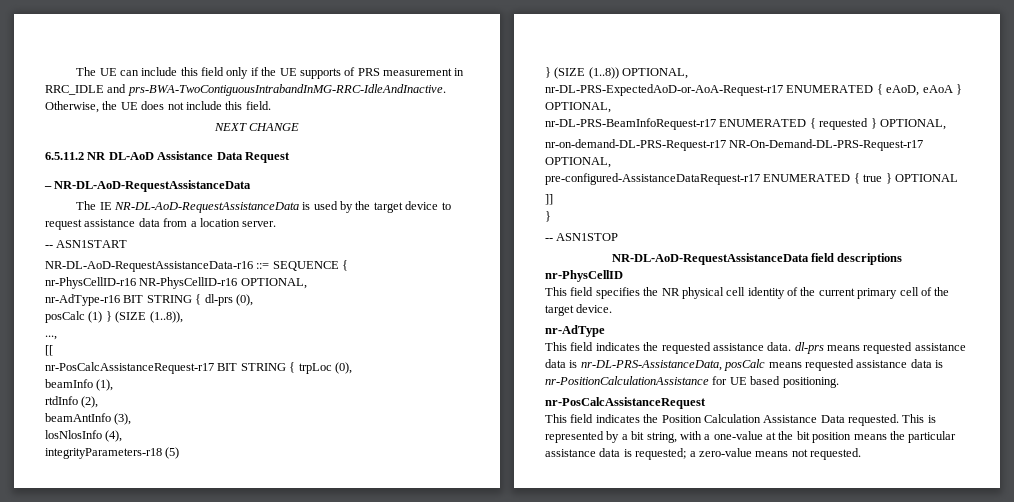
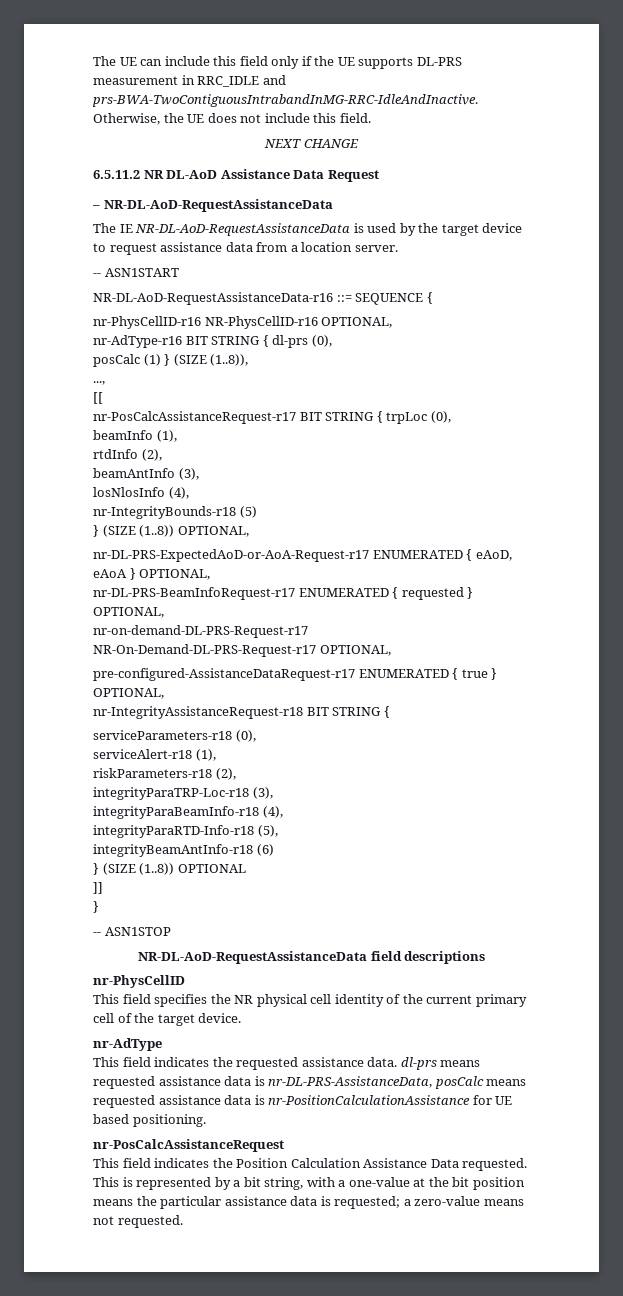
- The UE can include this field only if the UE supports of PRS measurement in RRC_IDLE and prs-BWA-TwoContiguousIntrabandInMG-RRC-IdleAndInactive.
+ The UE can include this field only if the UE supports DL-PRS measurement in RRC_IDLE and prs-BWA-TwoContiguousIntrabandInMG-RRC-IdleAndInactive.
- integrityParameters-r18 (5)
+ nr-IntegrityBounds-r18 (5)
- pre-configured-AssistanceDataRequest-r17 ENUMERATED { true } OPTIONAL
+ pre-configured-AssistanceDataRequest-r17 ENUMERATED { true } OPTIONAL,
+ nr-IntegrityAssistanceRequest-r18 BIT STRING {
+ serviceParameters-r18 (0),
+ serviceAlert-r18 (1),
+ riskParameters-r18 (2),
+ integrityParaTRP-Loc-r18 (3),
+ integrityParaBeamInfo-r18 (4),
+ integrityParaRTD-Info-r18 (5),
+ integrityBeamAntInfo-r18 (6)
+ } (SIZE (1..8)) OPTIONAL

